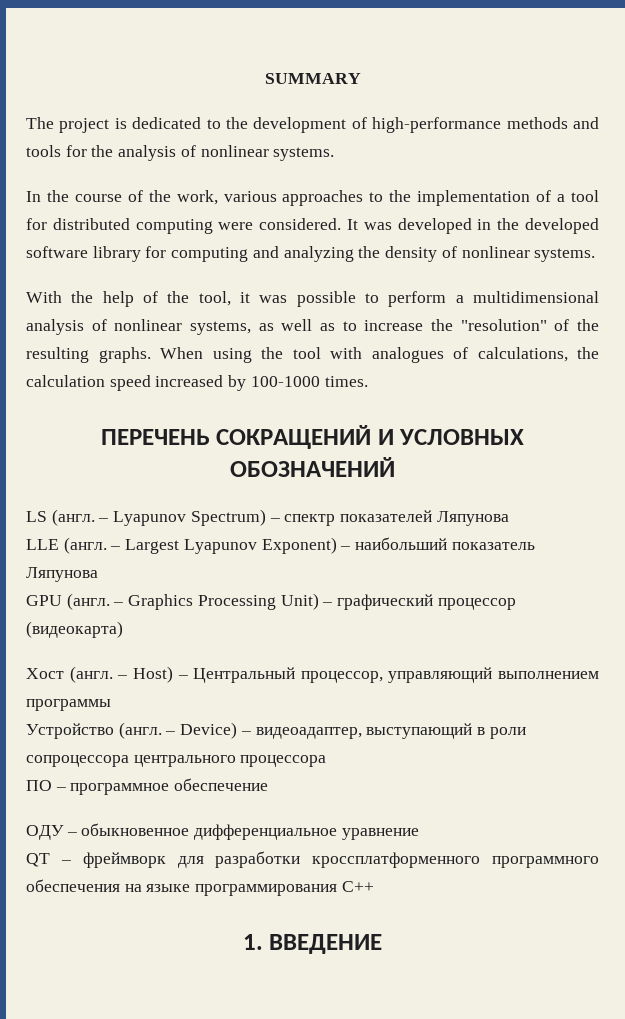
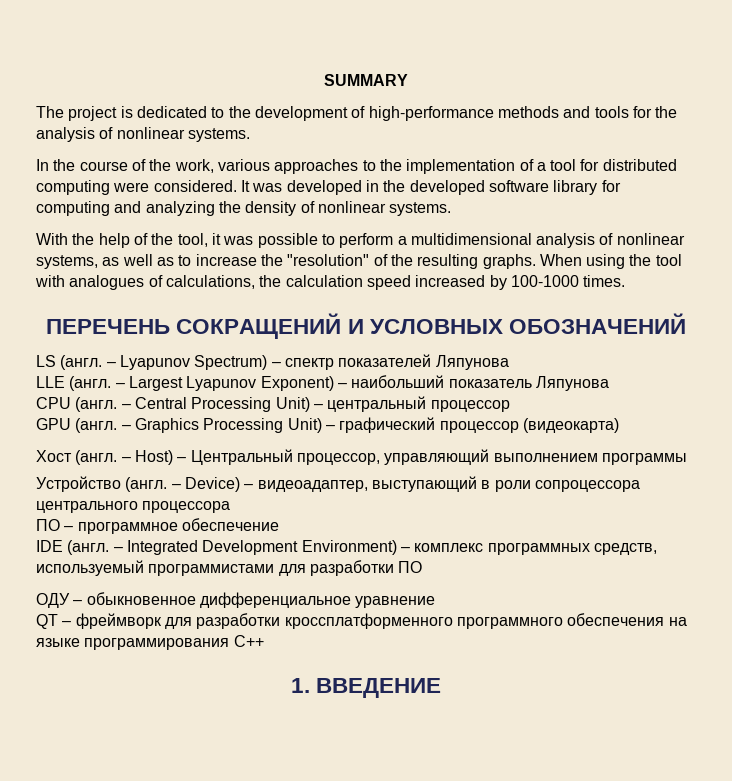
+ CPU (англ. – Central Processing Unit) – центральный процессор
+ IDE (англ. – Integrated Development Environment) – комплекс программных средств, используемый программистами для разработки ПО

